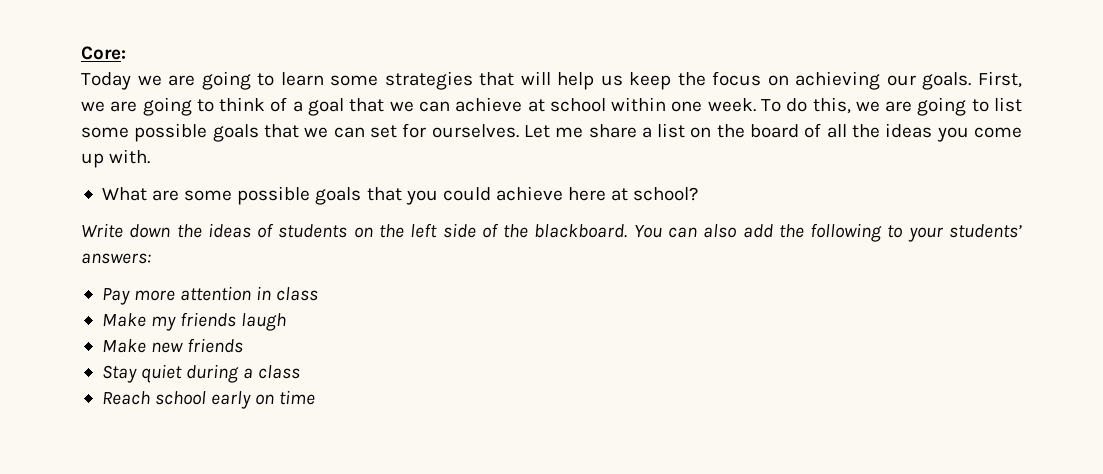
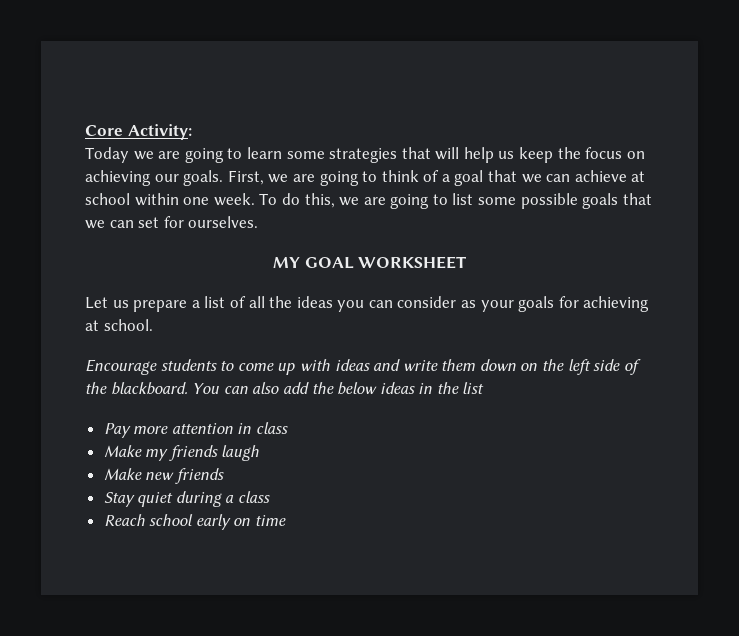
- Core:
+ Core Activity:
- To do this, we are going to list some possible goals that we can set for ourselves. Let me share a list on the board of all the ideas you come up with.
- What are some possible goals that you could achieve here at school?
- Write down the ideas of students on the left side of the blackboard.
+ To do this, we are going to list some possible goals that we can set for ourselves.
+ MY GOAL WORKSHEET
+ Let us prepare a list of all the ideas you can consider as your goals for achieving at school.
+ Encourage students to come up with ideas and write them down on the left side of the blackboard.
- You can also add the following to your students’ answers:
+ You can also add the below ideas in the list

